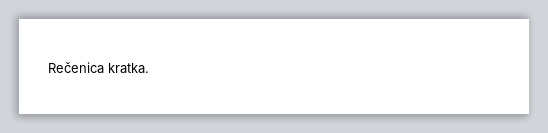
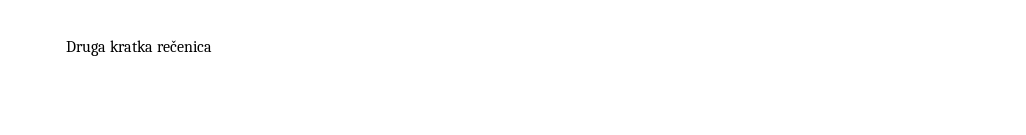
- Rečenica kratka.
+ Druga kratka rečenica

